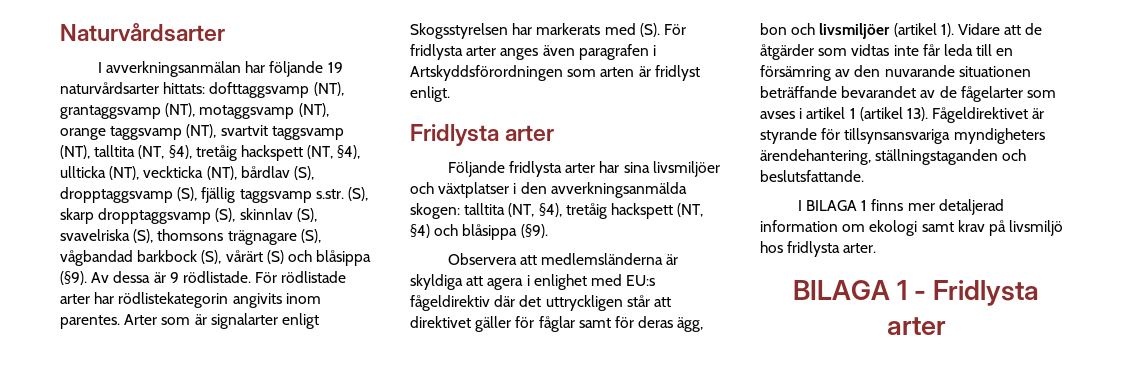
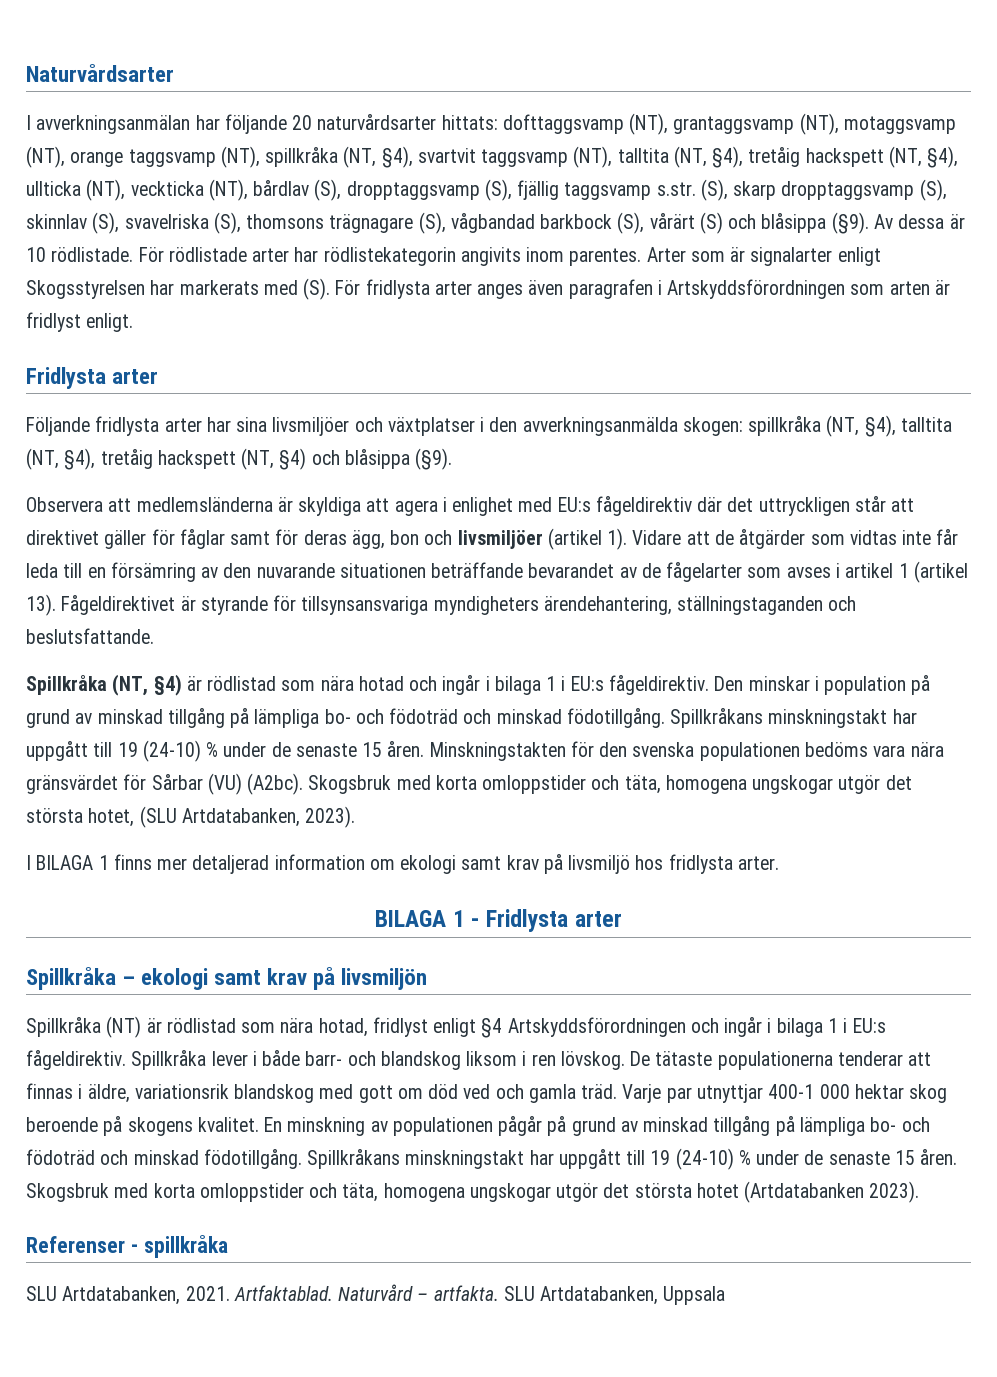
- I avverkningsanmälan har följande 19 naturvårdsarter hittats: dofttaggsvamp (NT), grantaggsvamp (NT), motaggsvamp (NT), orange taggsvamp (NT), svartvit taggsvamp (NT), talltita (NT, §4), tretåig hackspett (NT, §4), ullticka (NT), veckticka (NT), bårdlav (S), dropptaggsvamp (S), fjällig taggsvamp s.str. (S), skarp dropptaggsvamp (S), skinnlav (S), svavelriska (S), thomsons trägnagare (S), vågbandad barkbock (S), vårärt (S) och blåsippa (§9).
+ I avverkningsanmälan har följande 20 naturvårdsarter hittats: dofttaggsvamp (NT), grantaggsvamp (NT), motaggsvamp (NT), orange taggsvamp (NT), spillkråka (NT, §4), svartvit taggsvamp (NT), talltita (NT, §4), tretåig hackspett (NT, §4), ullticka (NT), veckticka (NT), bårdlav (S), dropptaggsvamp (S), fjällig taggsvamp s.str. (S), skarp dropptaggsvamp (S), skinnlav (S), svavelriska (S), thomsons trägnagare (S), vågbandad barkbock (S), vårärt (S) och blåsippa (§9).
- Av dessa är 9 rödlistade.
+ Av dessa är 10 rödlistade.
- Följande fridlysta arter har sina livsmiljöer och växtplatser i den avverkningsanmälda skogen: talltita (NT, §4), tretåig hackspett (NT, §4) och blåsippa (§9).
+ Följande fridlysta arter har sina livsmiljöer och växtplatser i den avverkningsanmälda skogen: spillkråka (NT, §4), talltita (NT, §4), tretåig hackspett (NT, §4) och blåsippa (§9).
+ Spillkråka (NT, §4) är rödlistad som nära hotad och ingår i bilaga 1 i EU:s fågeldirektiv. Den minskar i population på grund av minskad tillgång på lämpliga bo- och födoträd och minskad födotillgång. Spillkråkans minskningstakt har uppgått till 19 (24-10) % under de senaste 15 åren. Minskningstakten för den svenska populationen bedöms vara nära gränsvärdet för Sårbar (VU) (A2bc). Skogsbruk med korta omloppstider och täta, homogena ungskogar utgör det största hotet, (SLU Artdatabanken, 2023).
+ Spillkråka – ekologi samt krav på livsmiljön
+ Spillkråka (NT) är rödlistad som nära hotad, fridlyst enligt §4 Artskyddsförordningen och ingår i bilaga 1 i EU:s fågeldirektiv. Spillkråka lever i både barr- och blandskog liksom i ren lövskog. De tätaste populationerna tenderar att finnas i äldre, variationsrik blandskog med gott om död ved och gamla träd. Varje par utnyttjar 400-1 000 hektar skog beroende på skogens kvalitet. En minskning av populationen pågår på grund av minskad tillgång på lämpliga bo- och födoträd och minskad födotillgång. Spillkråkans minskningstakt har uppgått till 19 (24-10) % under de senaste 15 åren. Skogsbruk med korta omloppstider och täta, homogena ungskogar utgör det största hotet (Artdatabanken 2023).
+ Referenser - spillkråka
+ SLU Artdatabanken, 2021. Artfaktablad. Naturvård – artfakta. SLU Artdatabanken, Uppsala

